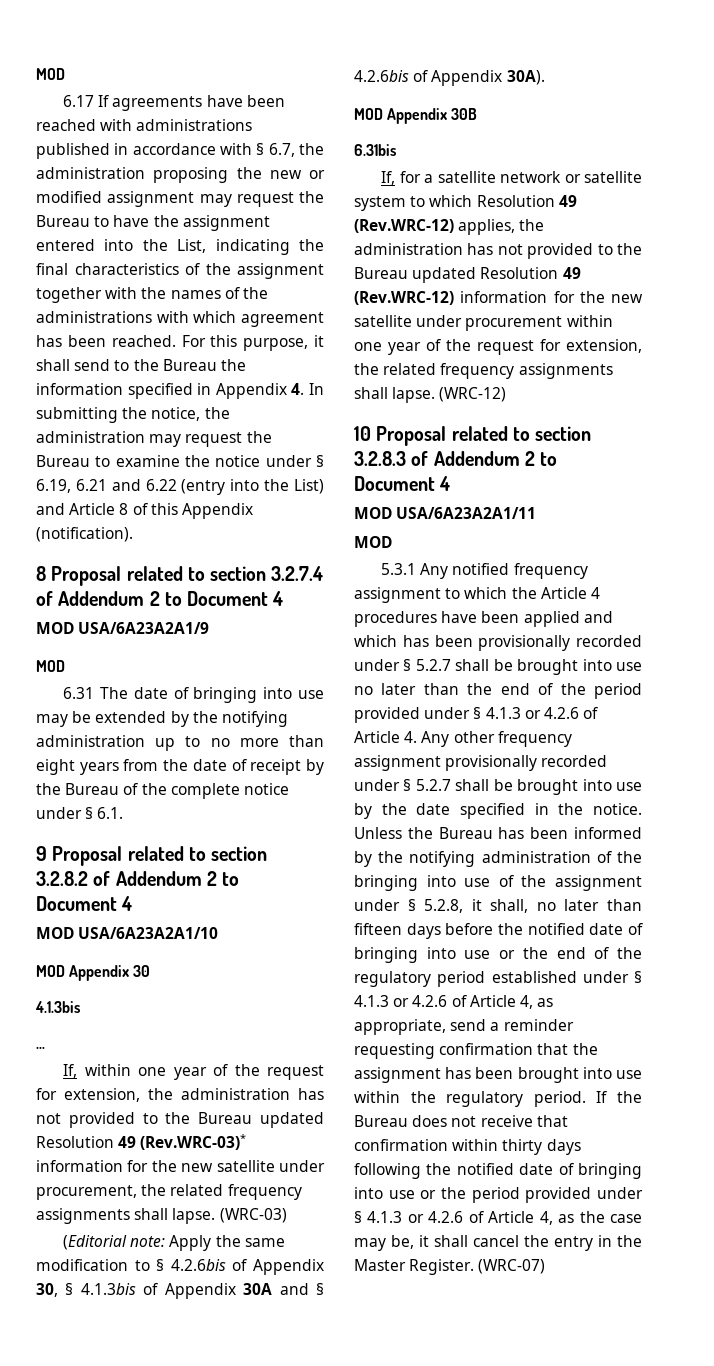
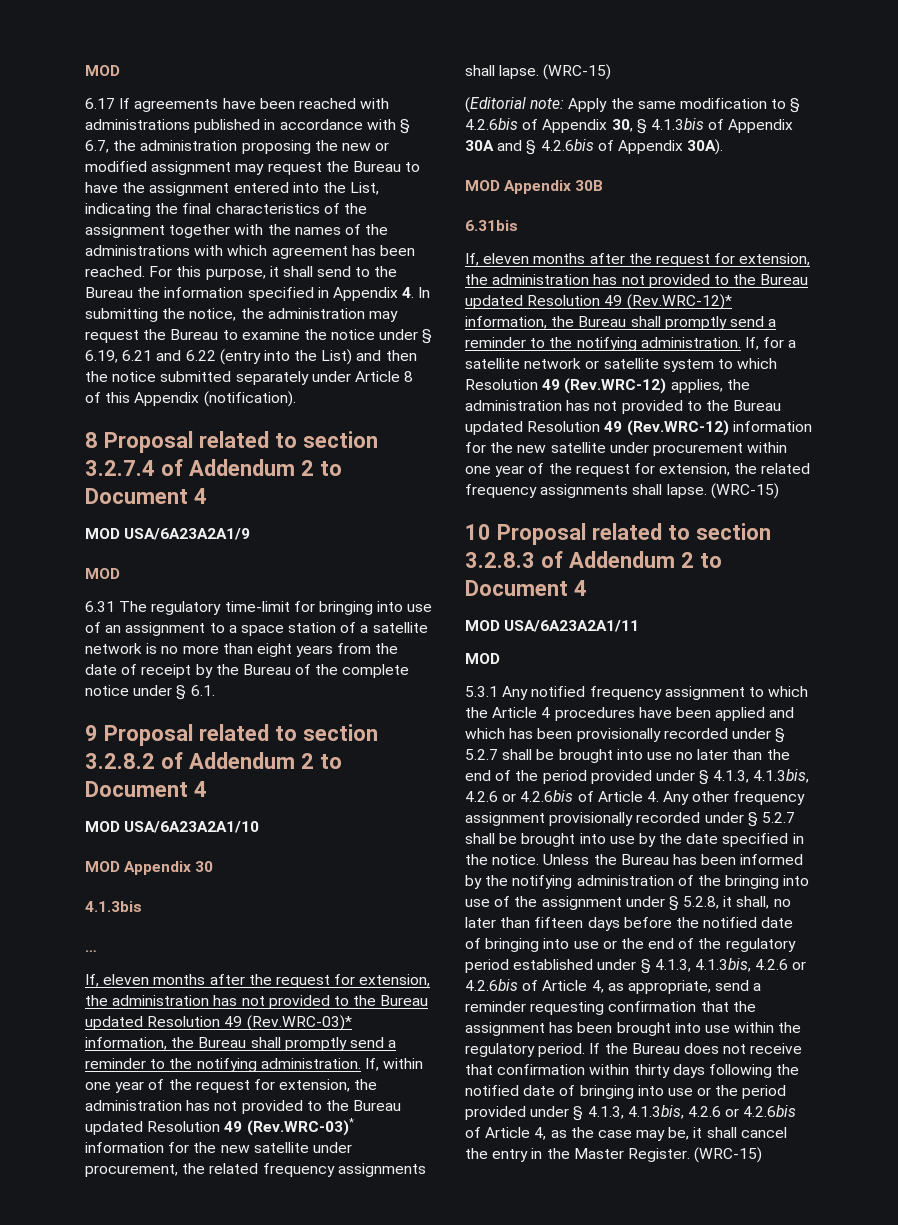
- For this purpose, it shall send to the Bureau the information specified in Appendix 4. In submitting the notice, the administration may request the Bureau to examine the notice under § 6.19, 6.21 and 6.22 (entry into the List) and Article 8 of this Appendix (notification).
+ For this purpose, it shall send to the Bureau the information specified in Appendix 4. In submitting the notice, the administration may request the Bureau to examine the notice under § 6.19, 6.21 and 6.22 (entry into the List) and then the notice submitted separately under Article 8 of this Appendix (notification).
- 6.31 The date of bringing into use may be extended by the notifying administration up to no more than eight years from the date of receipt by the Bureau of the complete notice under § 6.1.
+ 6.31 The regulatory time-limit for bringing into use of an assignment to a space station of a satellite network is no more than eight years from the date of receipt by the Bureau of the complete notice under § 6.1.
- If, within one year of the request for extension, the administration has not provided to the Bureau updated Resolution 49 (Rev.WRC-03)* information for the new satellite under procurement, the related frequency assignments shall lapse. (WRC-03)
+ If, eleven months after the request for extension, the administration has not provided to the Bureau updated Resolution 49 (Rev.WRC-03)* information, the Bureau shall promptly send a reminder to the notifying administration. If, within one year of the request for extension, the administration has not provided to the Bureau updated Resolution 49 (Rev.WRC-03)* information for the new satellite under procurement, the related frequency assignments shall lapse. (WRC-15)
- If, for a satellite network or satellite system to which Resolution 49 (Rev.WRC-12) applies, the administration has not provided to the Bureau updated Resolution 49 (Rev.WRC-12) information for the new satellite under procurement within one year of the request for extension, the related frequency assignments shall lapse. (WRC-12)
+ If, eleven months after the request for extension, the administration has not provided to the Bureau updated Resolution 49 (Rev.WRC-12)* information, the Bureau shall promptly send a reminder to the notifying administration. If, for a satellite network or satellite system to which Resolution 49 (Rev.WRC-12) applies, the administration has not provided to the Bureau updated Resolution 49 (Rev.WRC-12) information for the new satellite under procurement within one year of the request for extension, the related frequency assignments shall lapse. (WRC-15)
- 5.3.1 Any notified frequency assignment to which the Article 4 procedures have been applied and which has been provisionally recorded under § 5.2.7 shall be brought into use no later than the end of the period provided under § 4.1.3 or 4.2.6 of Article 4. Any other frequency assignment provisionally recorded under § 5.2.7 shall be brought into use by the date specified in the notice.
+ 5.3.1 Any notified frequency assignment to which the Article 4 procedures have been applied and which has been provisionally recorded under § 5.2.7 shall be brought into use no later than the end of the period provided under § 4.1.3, 4.1.3bis, 4.2.6 or 4.2.6bis of Article 4. Any other frequency assignment provisionally recorded under § 5.2.7 shall be brought into use by the date specified in the notice.
- Unless the Bureau has been informed by the notifying administration of the bringing into use of the assignment under § 5.2.8, it shall, no later than fifteen days before the notified date of bringing into use or the end of the regulatory period established under § 4.1.3 or 4.2.6 of Article 4, as appropriate, send a reminder requesting confirmation that the assignment has been brought into use within the regulatory period.
+ Unless the Bureau has been informed by the notifying administration of the bringing into use of the assignment under § 5.2.8, it shall, no later than fifteen days before the notified date of bringing into use or the end of the regulatory period established under § 4.1.3, 4.1.3bis, 4.2.6 or 4.2.6bis of Article 4, as appropriate, send a reminder requesting confirmation that the assignment has been brought into use within the regulatory period.
- If the Bureau does not receive that confirmation within thirty days following the notified date of bringing into use or the period provided under § 4.1.3 or 4.2.6 of Article 4, as the case may be, it shall cancel the entry in the Master Register. (WRC-07)
+ If the Bureau does not receive that confirmation within thirty days following the notified date of bringing into use or the period provided under § 4.1.3, 4.1.3bis, 4.2.6 or 4.2.6bis of Article 4, as the case may be, it shall cancel the entry in the Master Register. (WRC-15)

